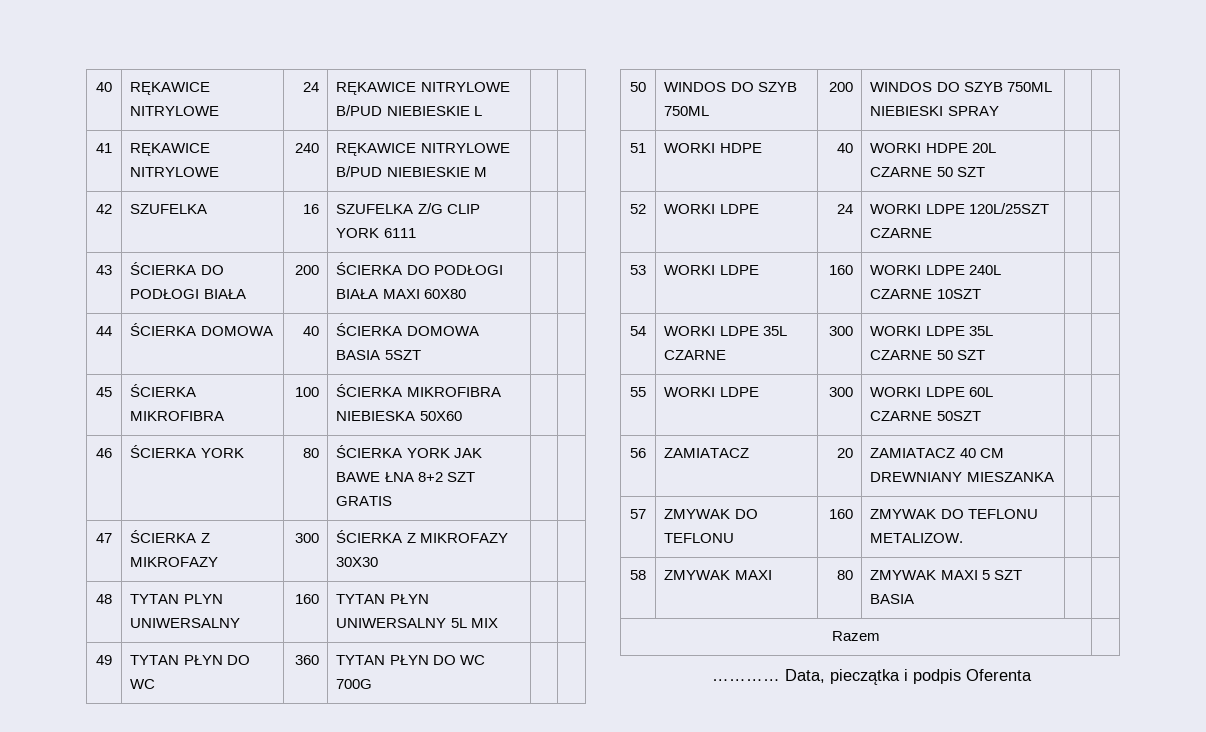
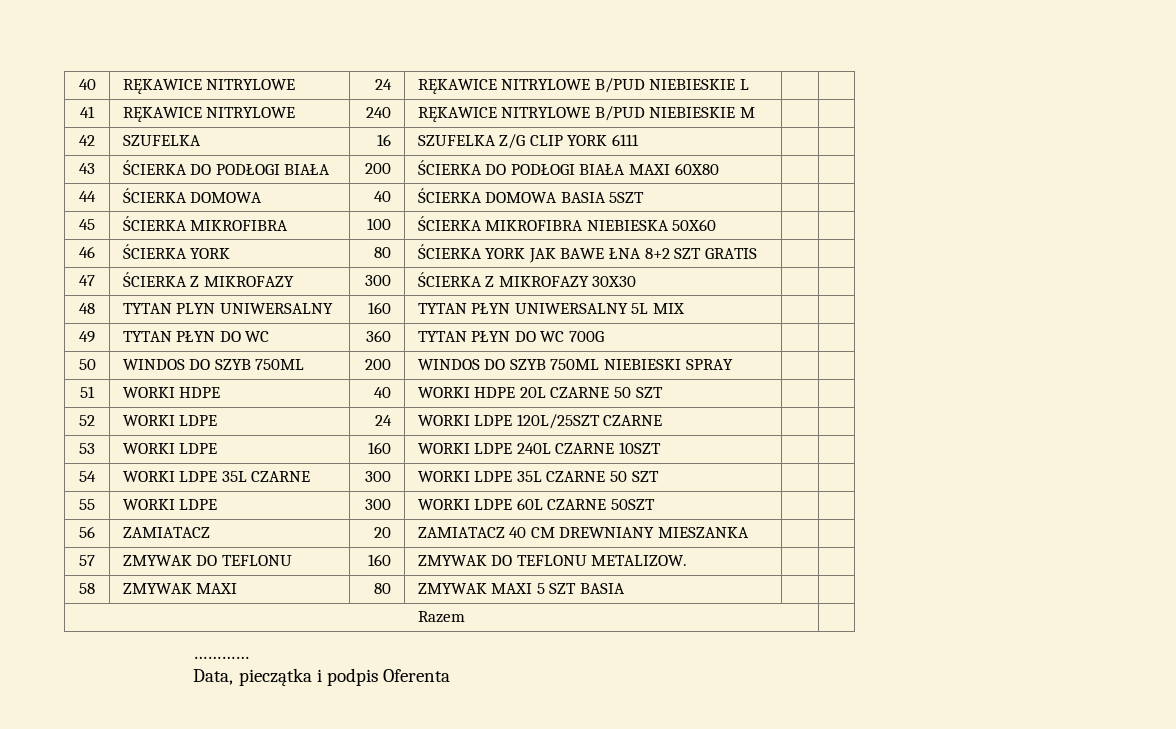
- ………… Data, pieczątka i podpis Oferenta
+ …………
+ Data, pieczątka i podpis Oferenta

